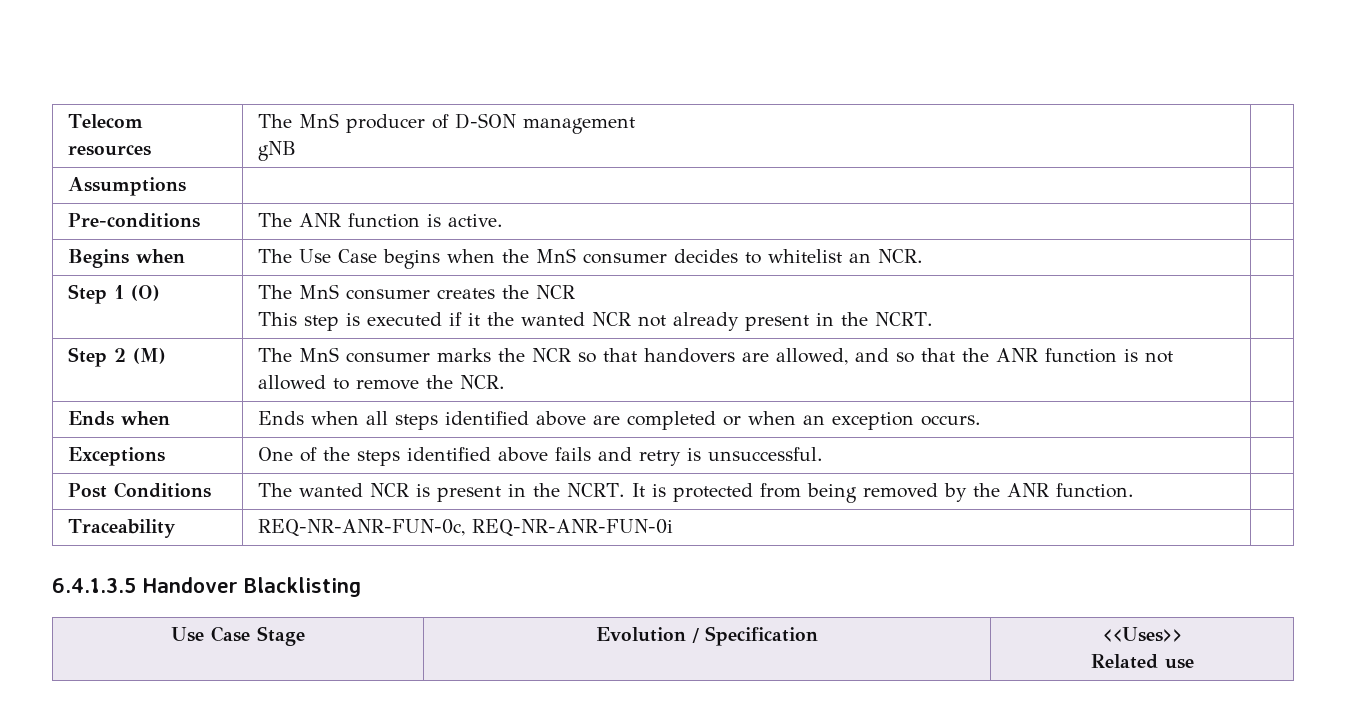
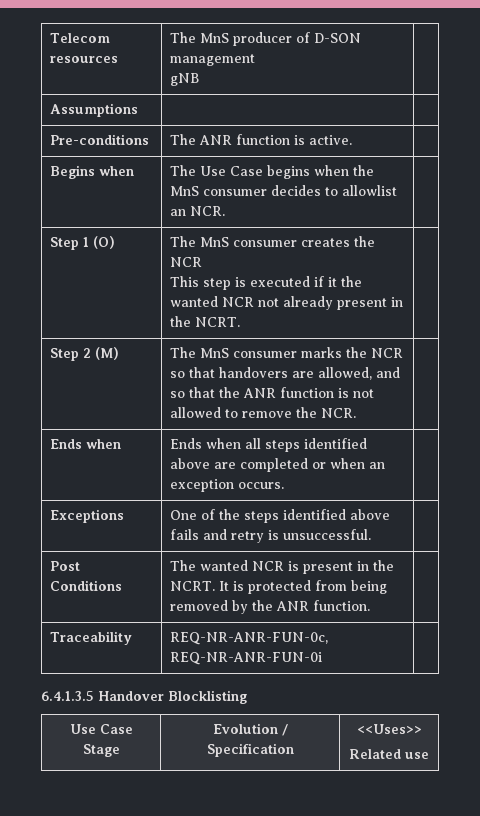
- Begins when | The Use Case begins when the MnS consumer decides to whitelist an NCR. |
+ Begins when | The Use Case begins when the MnS consumer decides to allowlist an NCR. |
- 6.4.1.3.5 Handover Blacklisting
+ 6.4.1.3.5 Handover Blocklisting

